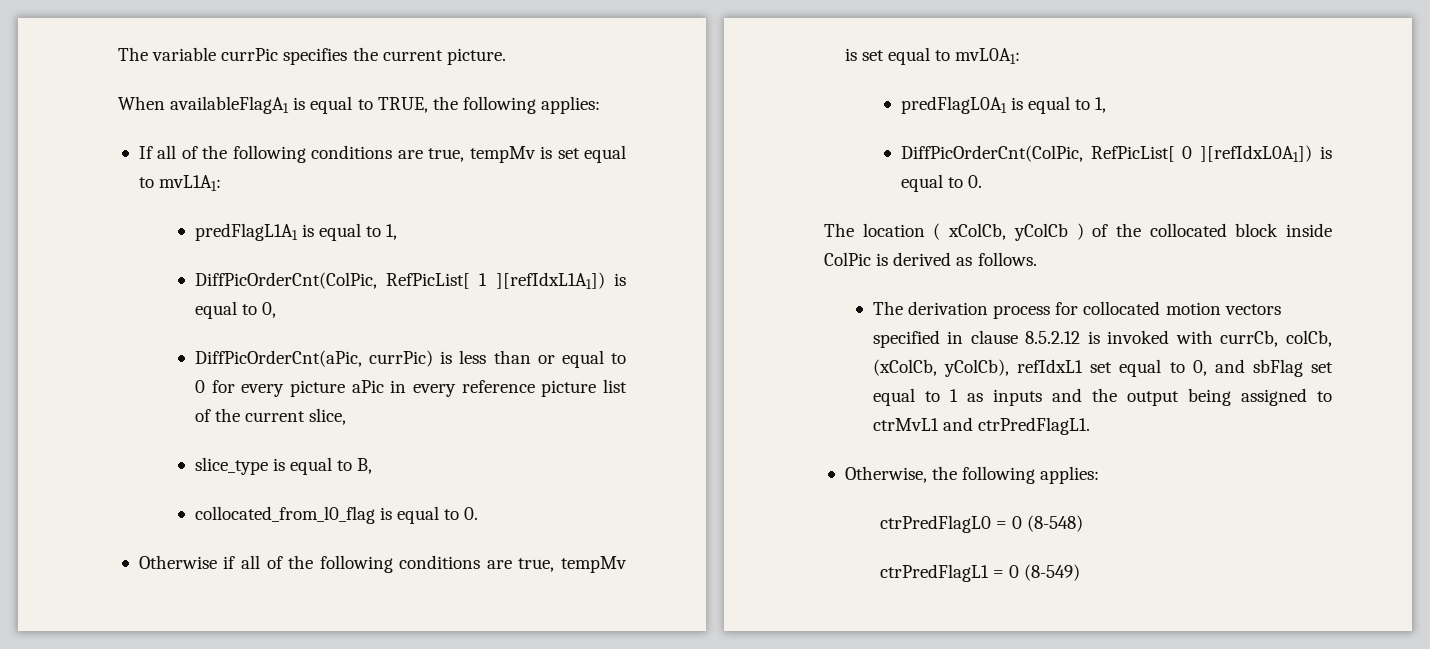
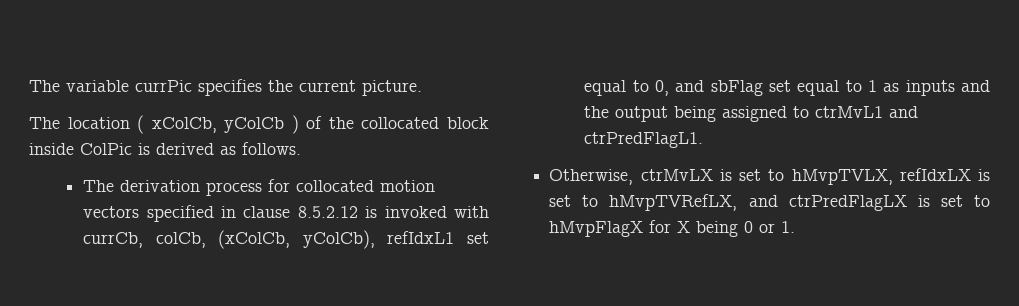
- When availableFlagA1 is equal to TRUE, the following applies:
- If all of the following conditions are true, tempMv is set equal to mvL1A1:
- predFlagL1A1 is equal to 1,
- DiffPicOrderCnt(ColPic, RefPicList[ 1 ][refIdxL1A1]) is equal to 0,
- DiffPicOrderCnt(aPic, currPic) is less than or equal to 0 for every picture aPic in every reference picture list of the current slice,
- slice_type is equal to B,
- collocated_from_l0_flag is equal to 0.
- Otherwise if all of the following conditions are true, tempMv is set equal to mvL0A1:
- predFlagL0A1 is equal to 1,
- DiffPicOrderCnt(ColPic, RefPicList[ 0 ][refIdxL0A1]) is equal to 0.
- Otherwise, the following applies:
- ctrPredFlagL0 = 0 (8-548)
- ctrPredFlagL1 = 0 (8-549)
+ Otherwise, ctrMvLX is set to hMvpTVLX, refIdxLX is set to hMvpTVRefLX, and ctrPredFlagLX is set to hMvpFlagX for X being 0 or 1.

